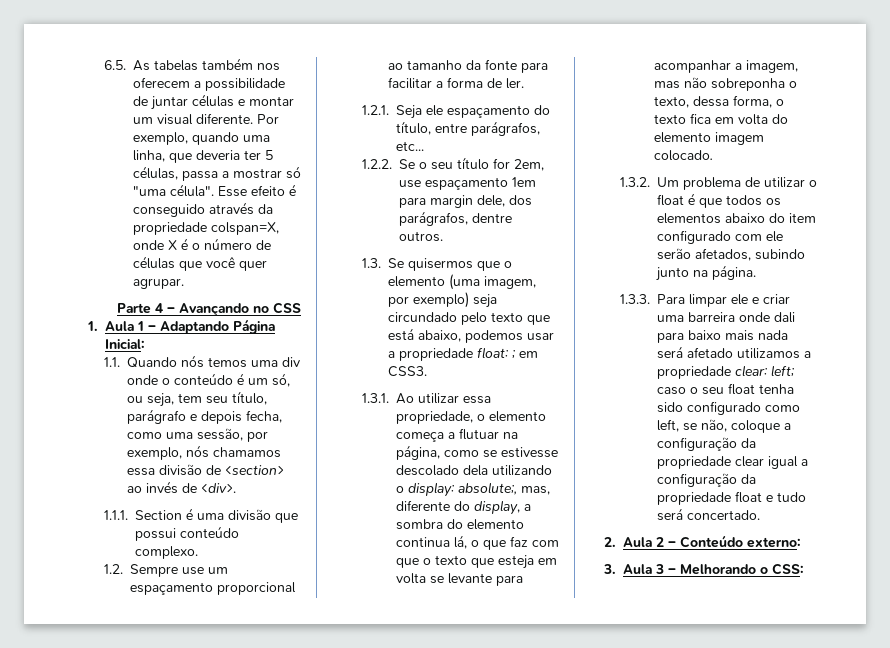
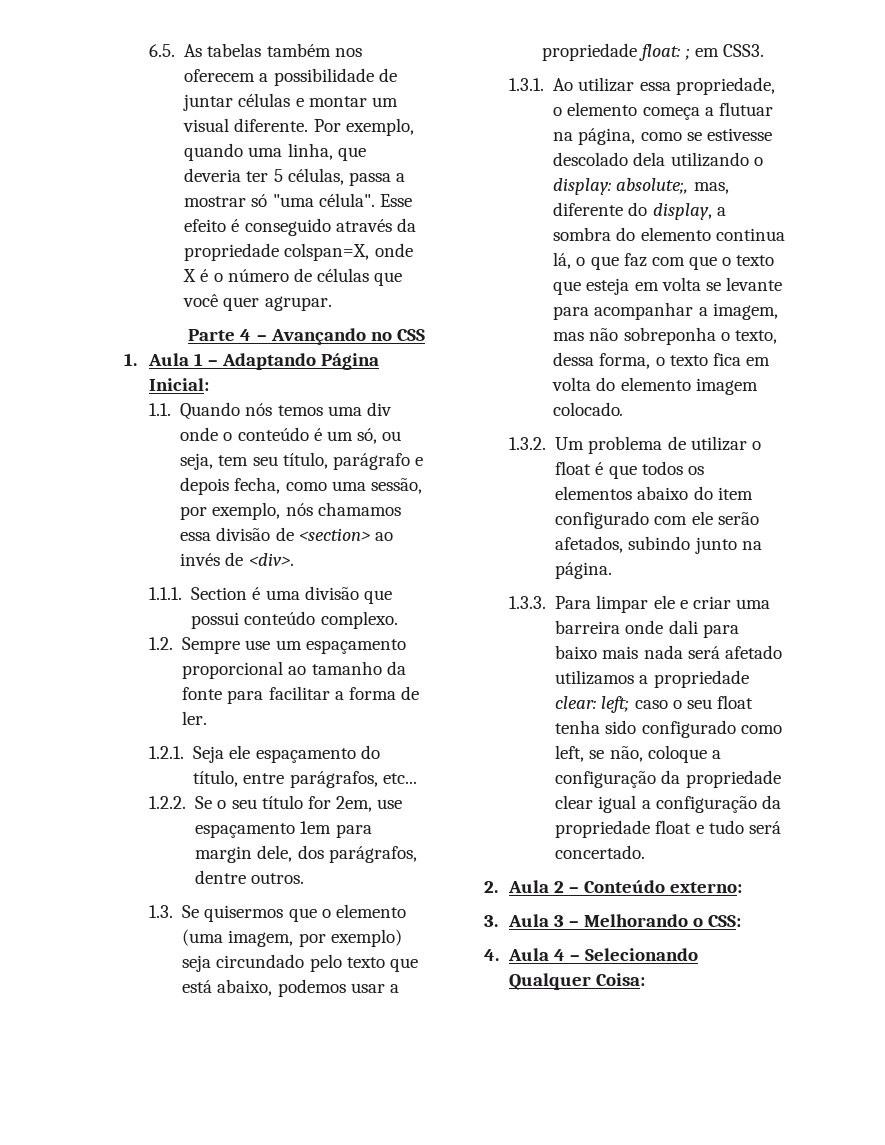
+ 4. Aula 4 – Selecionando Qualquer Coisa:

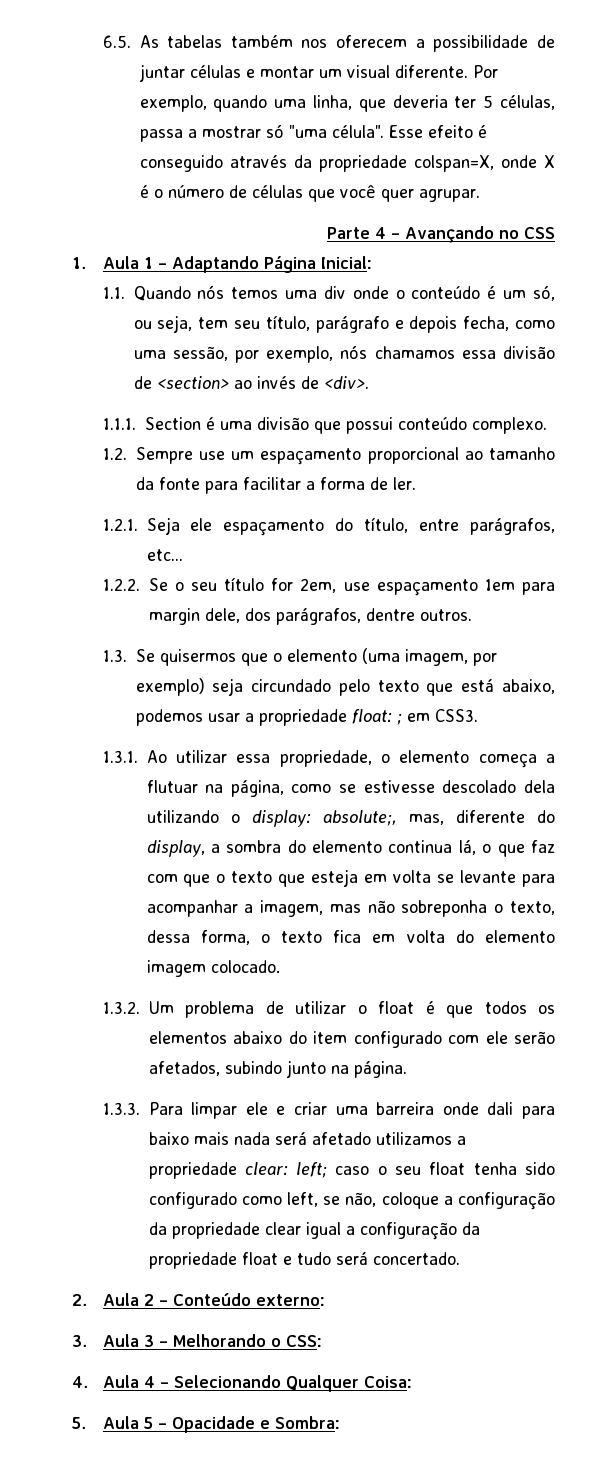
+ 5. Aula 5 – Opacidade e Sombra:

